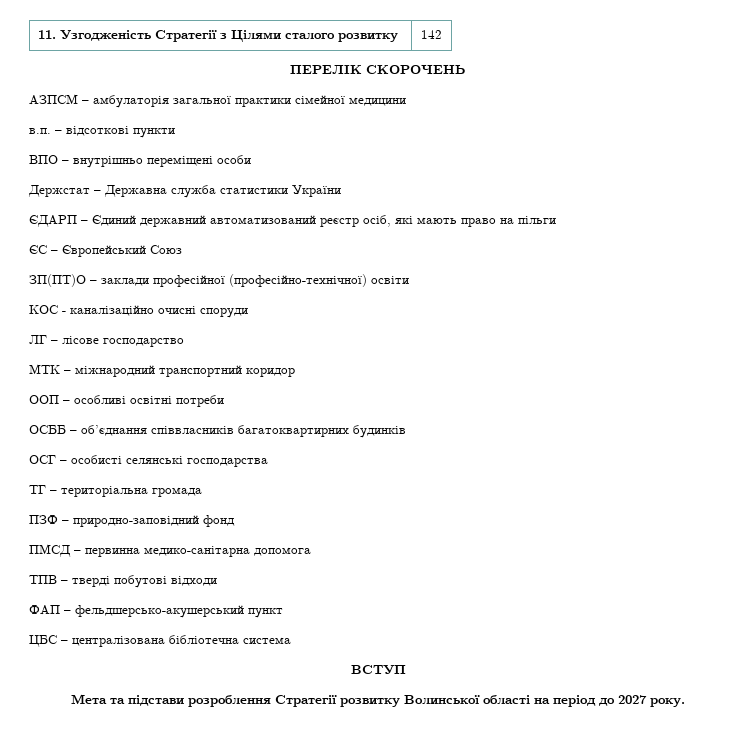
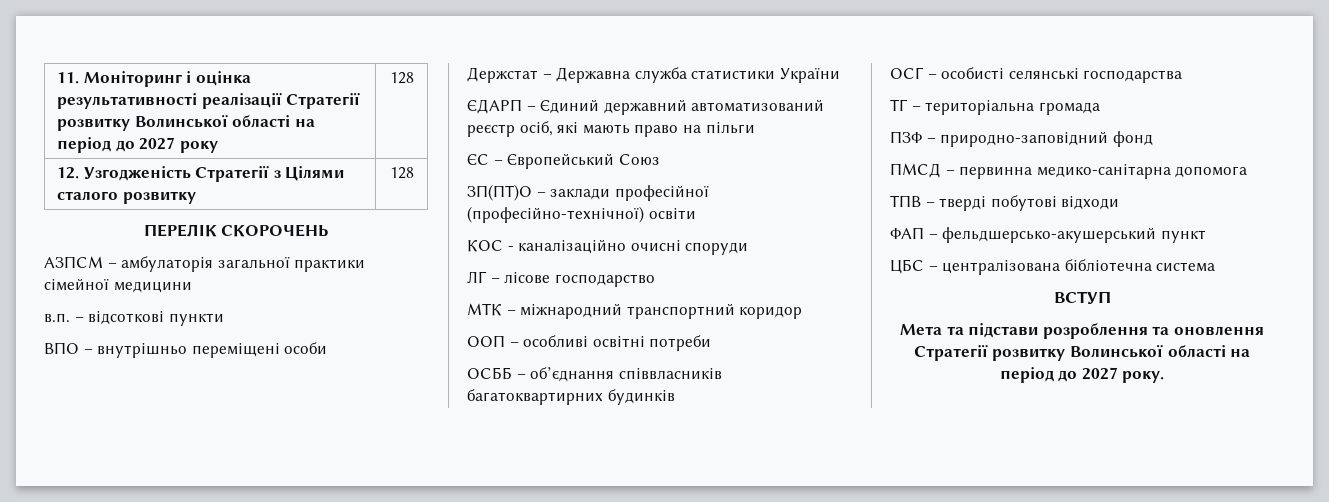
- 11. Узгодженість Стратегії з Цілями сталого розвитку | 142
+ 11. Моніторинг і оцінка результативності реалізації Стратегії розвитку Волинської області на період до 2027 року | 128
+ 12. Узгодженість Стратегії з Цілями сталого розвитку | 128
- Мета та підстави розроблення Стратегії розвитку Волинської області на період до 2027 року.
+ Мета та підстави розроблення та оновлення Стратегії розвитку Волинської області на період до 2027 року.

